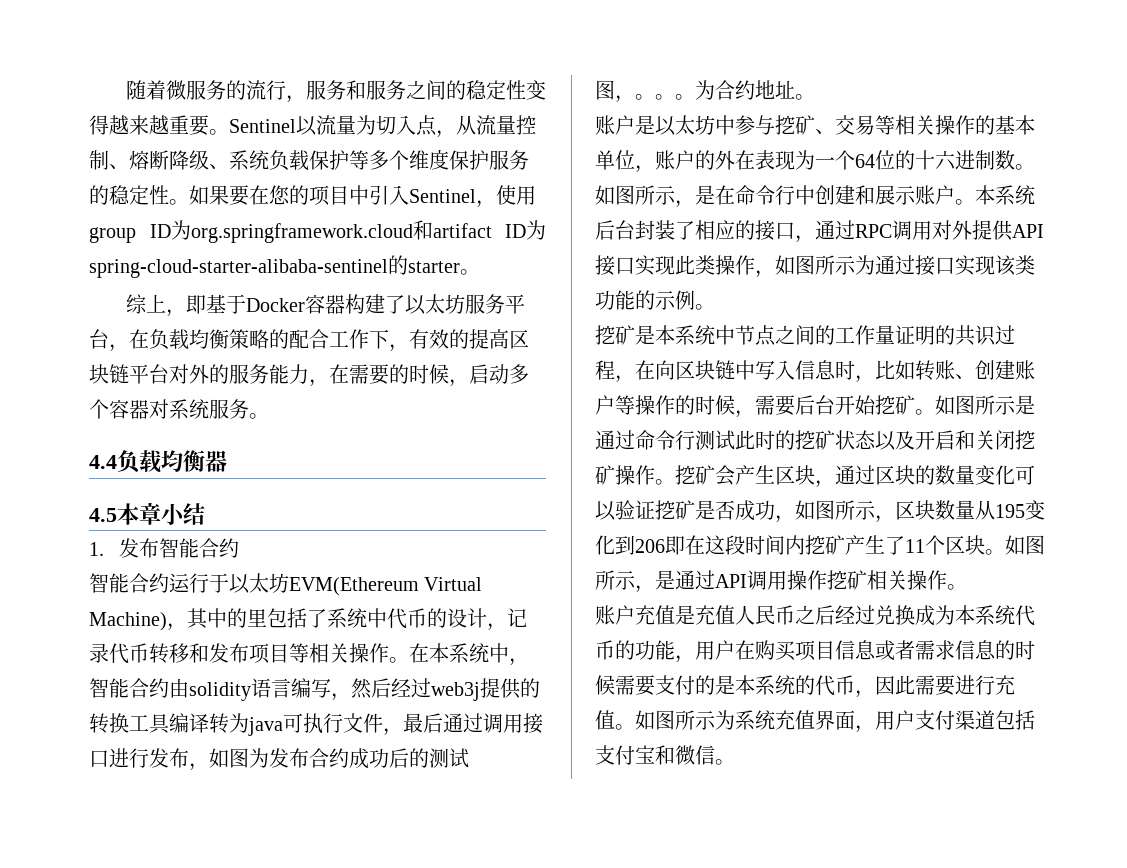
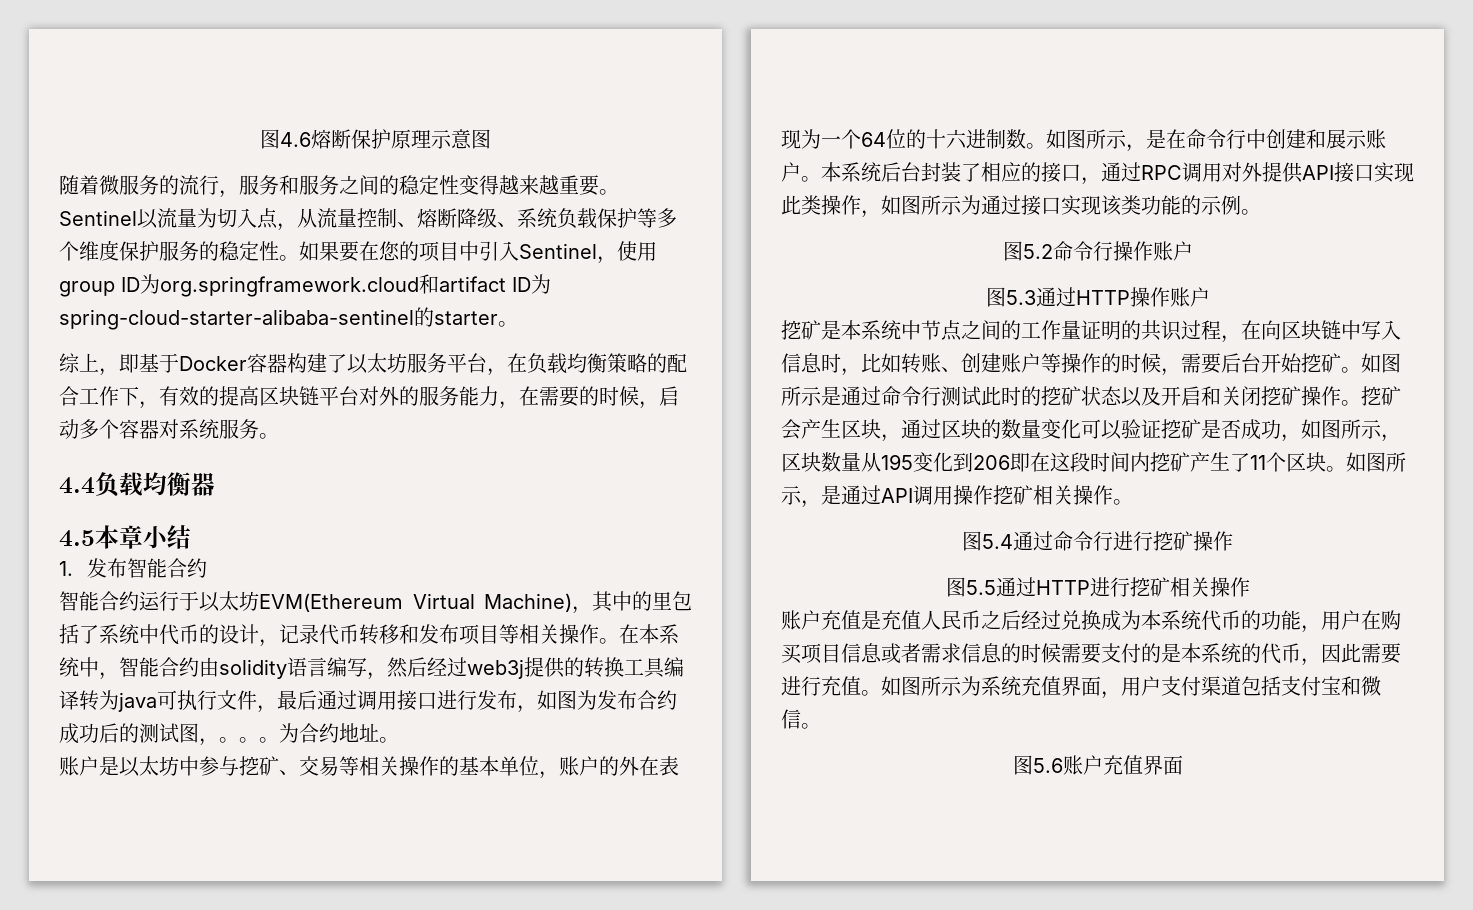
+ 图4.6熔断保护原理示意图
+ 图5.2命令行操作账户
+ 图5.3通过HTTP操作账户
+ 图5.4通过命令行进行挖矿操作
+ 图5.5通过HTTP进行挖矿相关操作
+ 图5.6账户充值界面

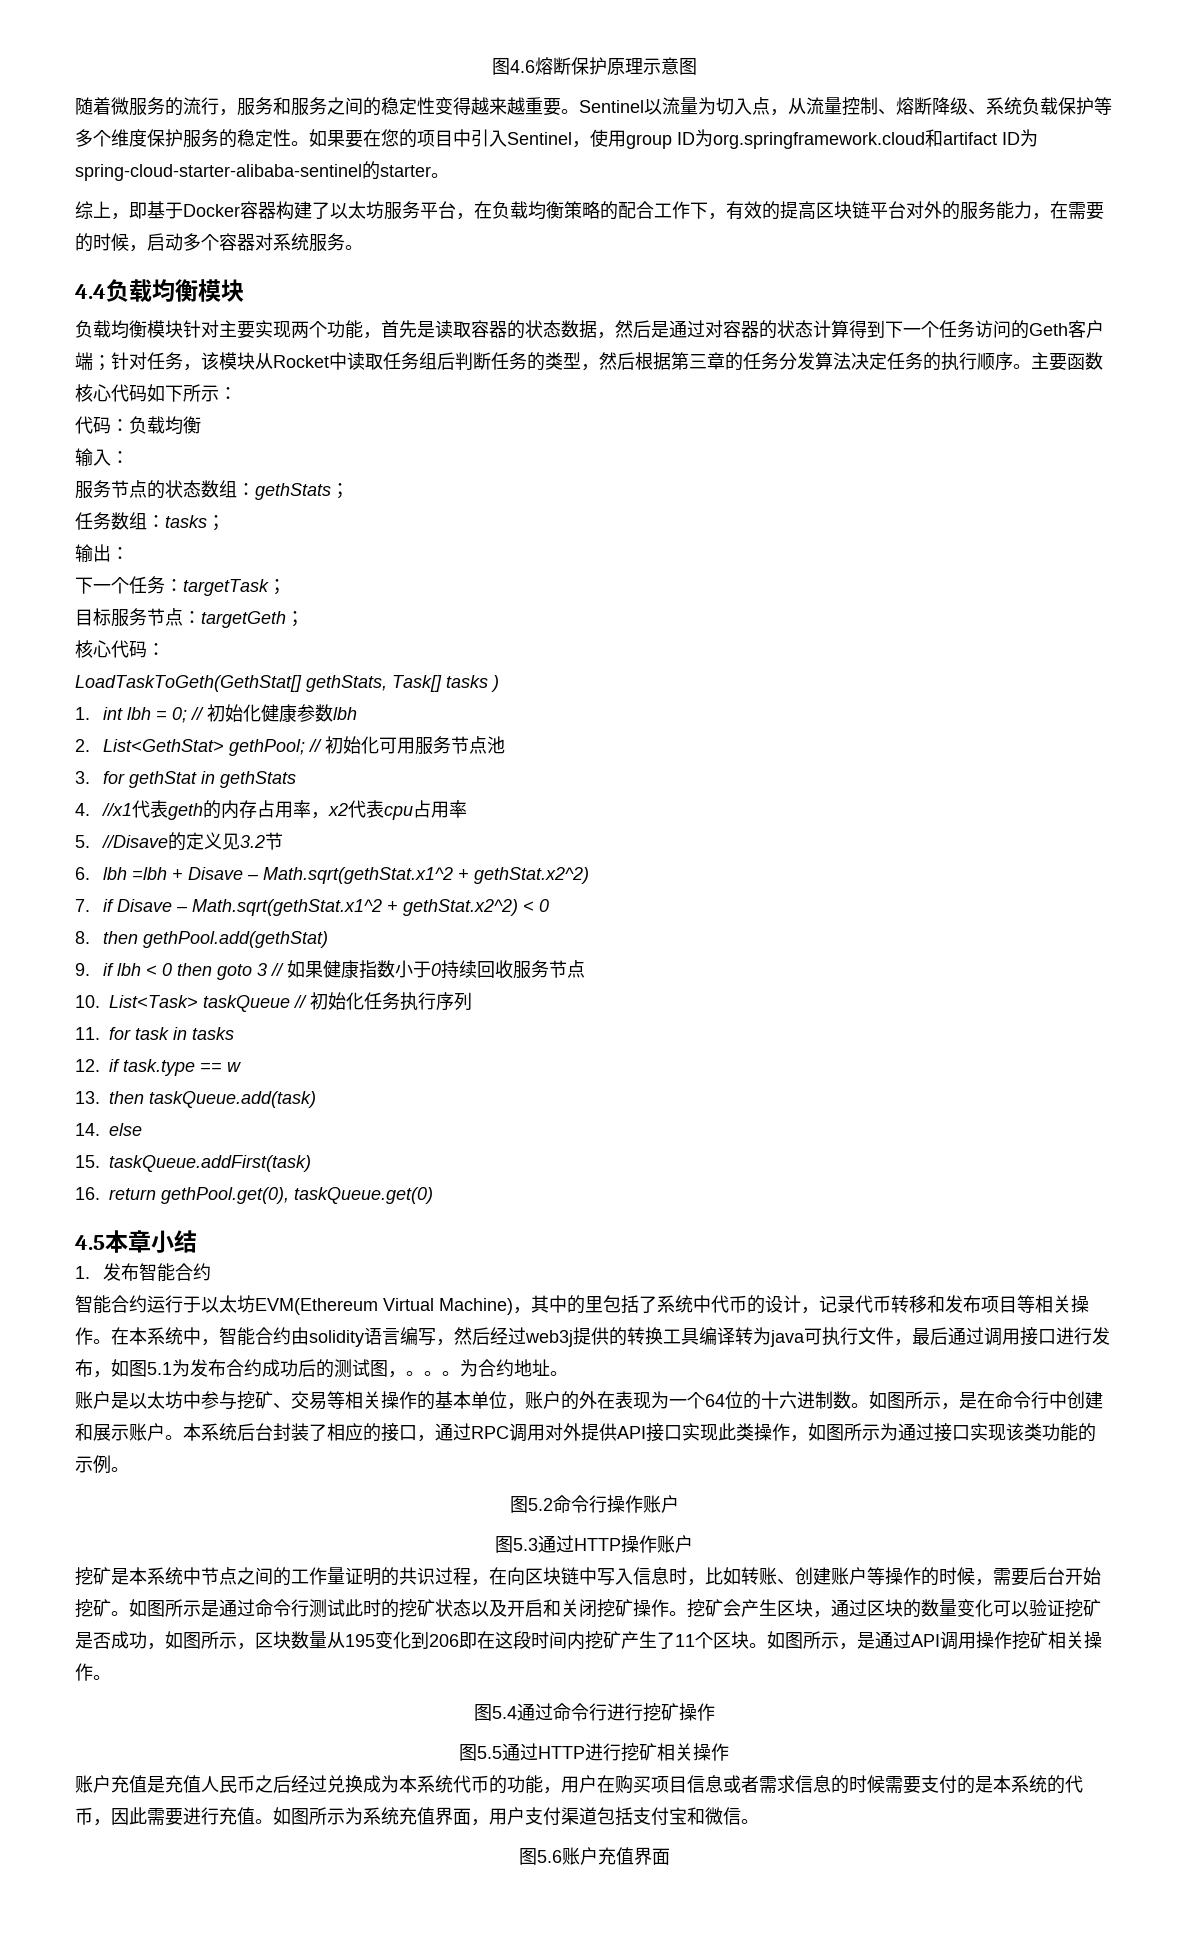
- 4.4负载均衡器
+ 4.4负载均衡模块
+ 负载均衡模块针对主要实现两个功能，首先是读取容器的状态数据，然后是通过对容器的状态计算得到下一个任务访问的Geth客户端；针对任务，该模块从Rocket中读取任务组后判断任务的类型，然后根据第三章的任务分发算法决定任务的执行顺序。主要函数核心代码如下所示：
+ 代码：负载均衡
+ 输入：
+ 服务节点的状态数组：gethStats；
+ 任务数组：tasks；
+ 输出：
+ 下一个任务：targetTask；
+ 目标服务节点：targetGeth；
+ 核心代码：
+ LoadTaskToGeth(GethStat[] gethStats, Task[] tasks )
+ 1. int lbh = 0; // 初始化健康参数lbh
+ 2. List<GethStat> gethPool; // 初始化可用服务节点池
+ 3. for gethStat in gethStats
+ 4. //x1代表geth的内存占用率，x2代表cpu占用率
+ 5. //Disave的定义见3.2节
+ 6. lbh =lbh + Disave – Math.sqrt(gethStat.x1^2 + gethStat.x2^2)
+ 7. if Disave – Math.sqrt(gethStat.x1^2 + gethStat.x2^2) < 0
+ 8. then gethPool.add(gethStat)
+ 9. if lbh < 0 then goto 3 // 如果健康指数小于0持续回收服务节点
+ 10. List<Task> taskQueue // 初始化任务执行序列
+ 11. for task in tasks
+ 12. if task.type == w
+ 13. then taskQueue.add(task)
+ 14. else
+ 15. taskQueue.addFirst(task)
+ 16. return gethPool.get(0), taskQueue.get(0)
- 在本系统中，智能合约由solidity语言编写，然后经过web3j提供的转换工具编译转为java可执行文件，最后通过调用接口进行发布，如图为发布合约成功后的测试图，。
+ 在本系统中，智能合约由solidity语言编写，然后经过web3j提供的转换工具编译转为java可执行文件，最后通过调用接口进行发布，如图5.1为发布合约成功后的测试图，。

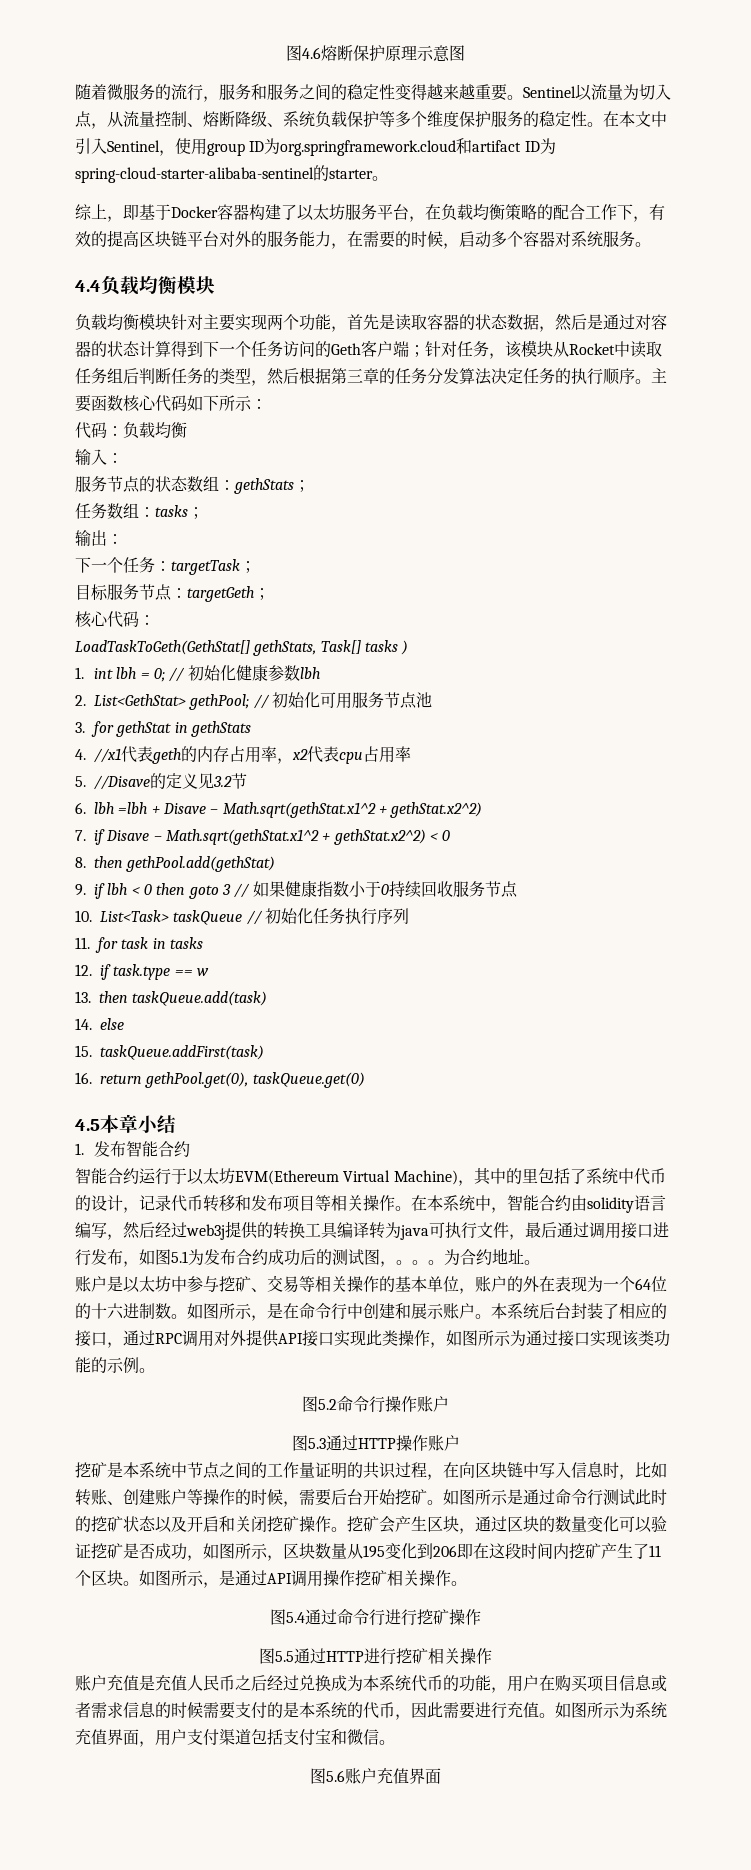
- 如果要在您的项目中引入Sentinel，使用group ID为org.springframework.cloud和artifact ID为spring-cloud-starter-alibaba-sentinel的starter。
+ 在本文中引入Sentinel，使用group ID为org.springframework.cloud和artifact ID为spring-cloud-starter-alibaba-sentinel的starter。

